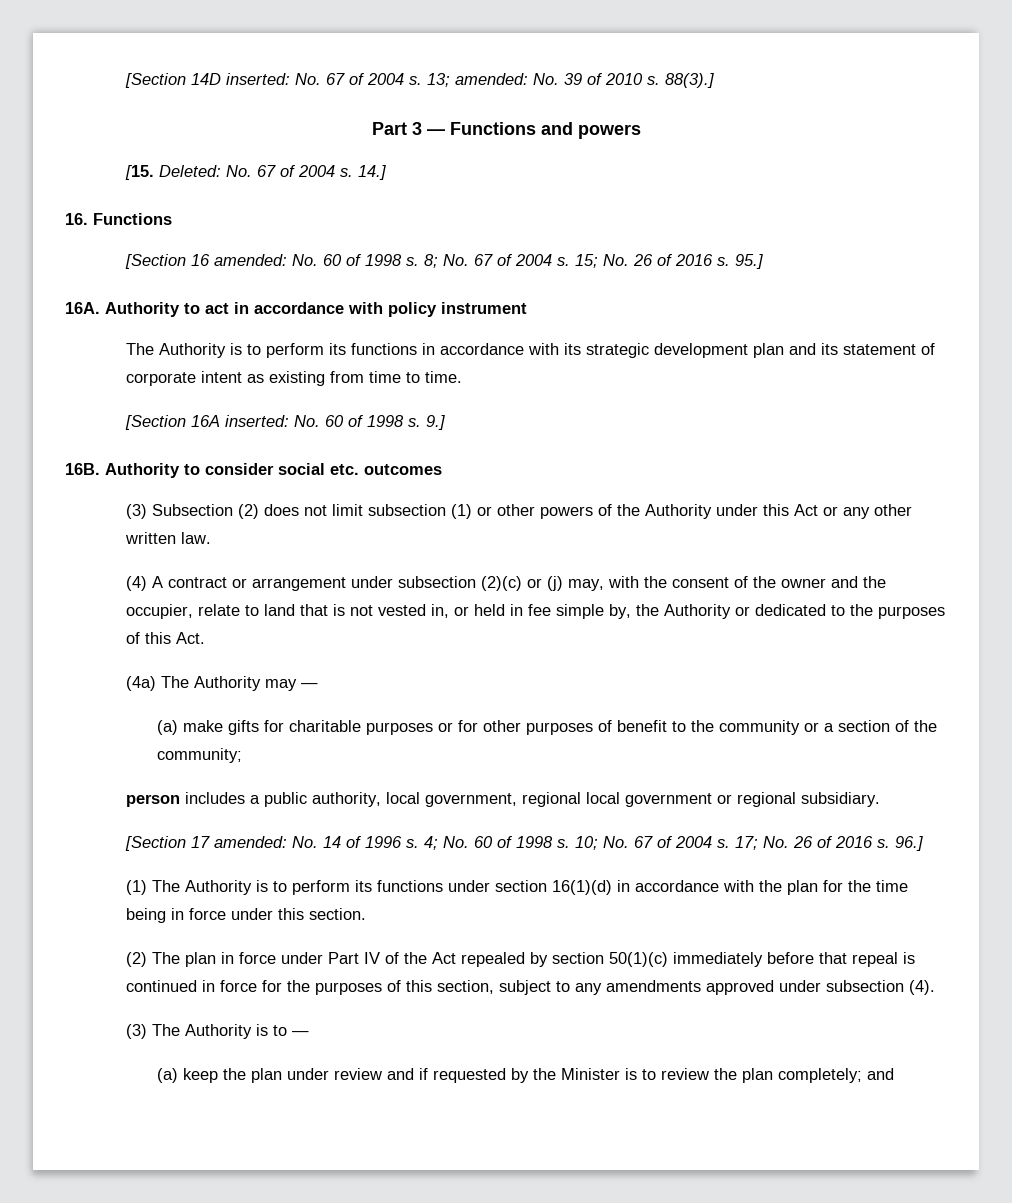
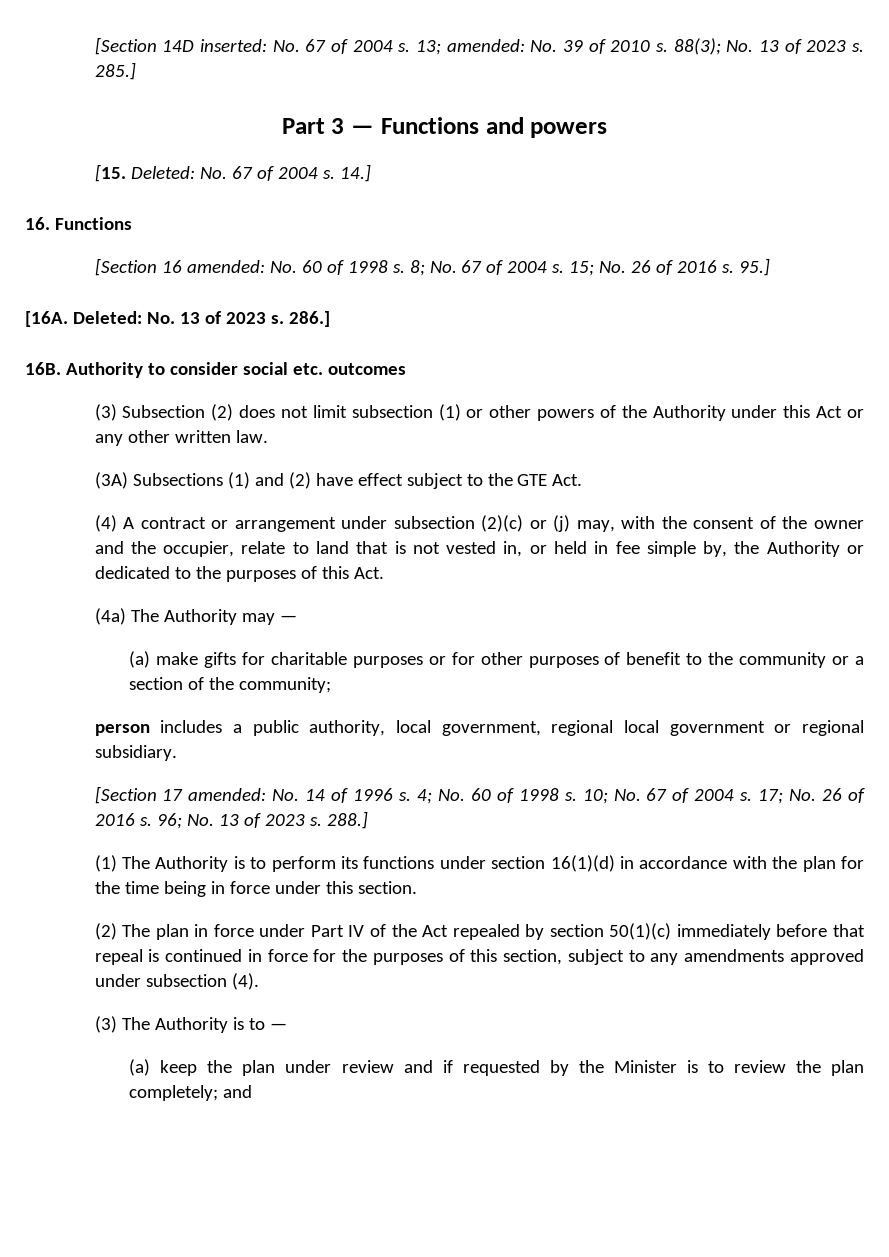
- 88(3).]
+ 88(3); No. 13 of 2023 s. 285.]
- 16A. Authority to act in accordance with policy instrument
- The Authority is to perform its functions in accordance with its strategic development plan and its statement of corporate intent as existing from time to time.
- [Section 16A inserted: No. 60 of 1998 s. 9.]
+ [16A. Deleted: No. 13 of 2023 s. 286.]
+ (3A) Subsections (1) and (2) have effect subject to the GTE Act.
- 96.]
+ 96; No. 13 of 2023 s. 288.]

